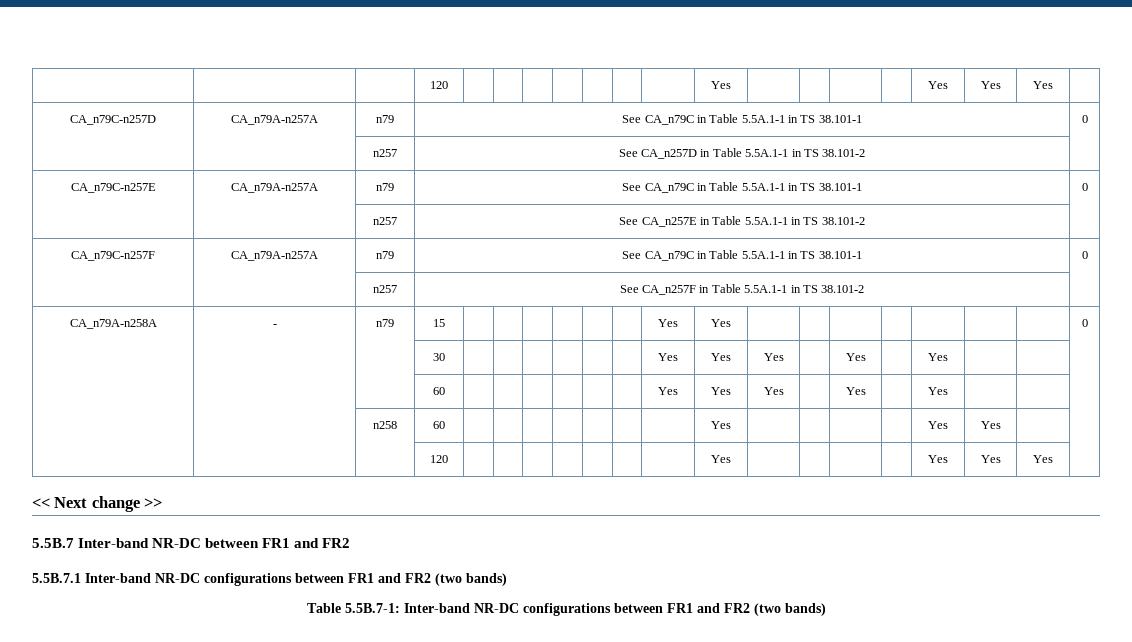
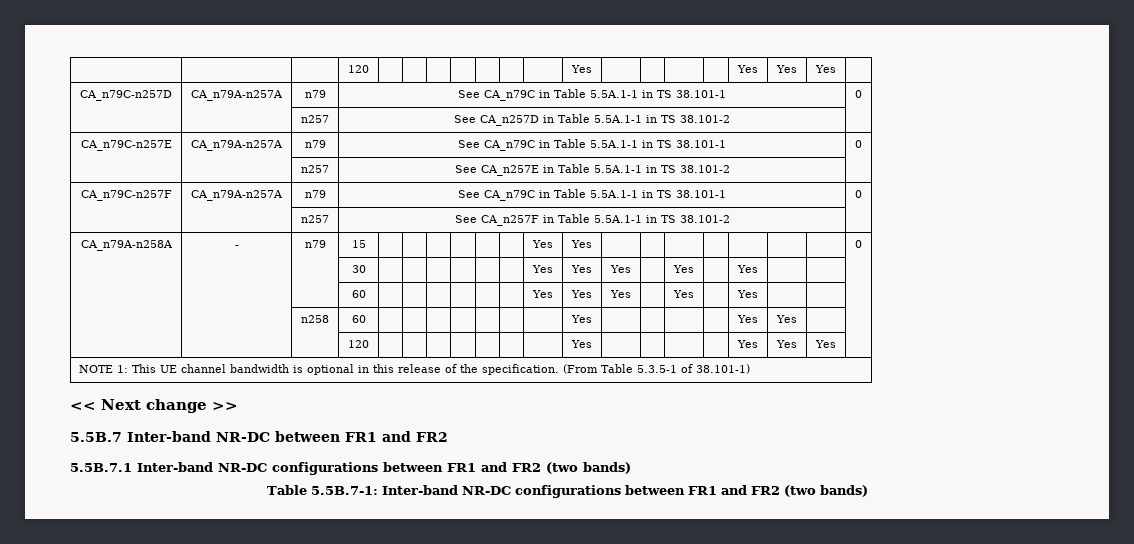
+ NOTE 1: This UE channel bandwidth is optional in this release of the specification. (From Table 5.3.5-1 of 38.101-1)

